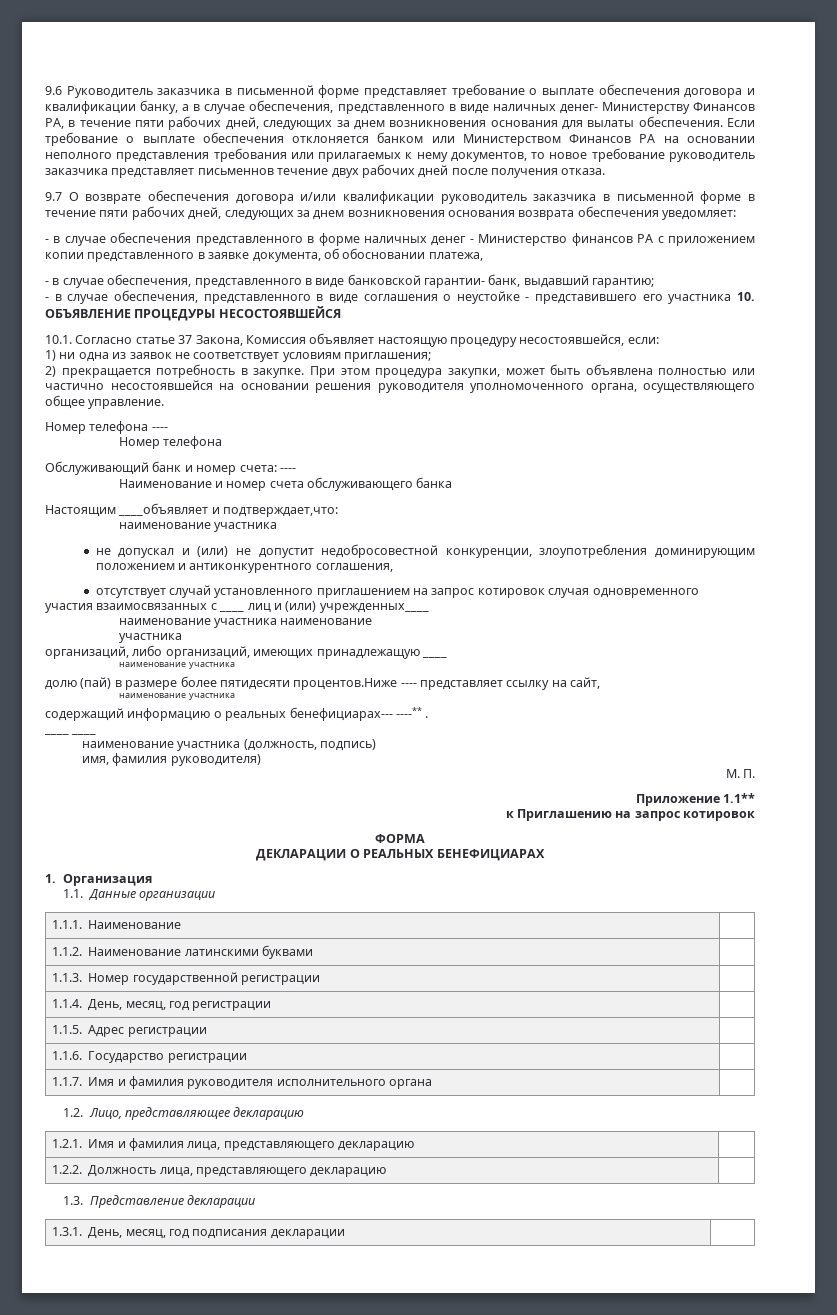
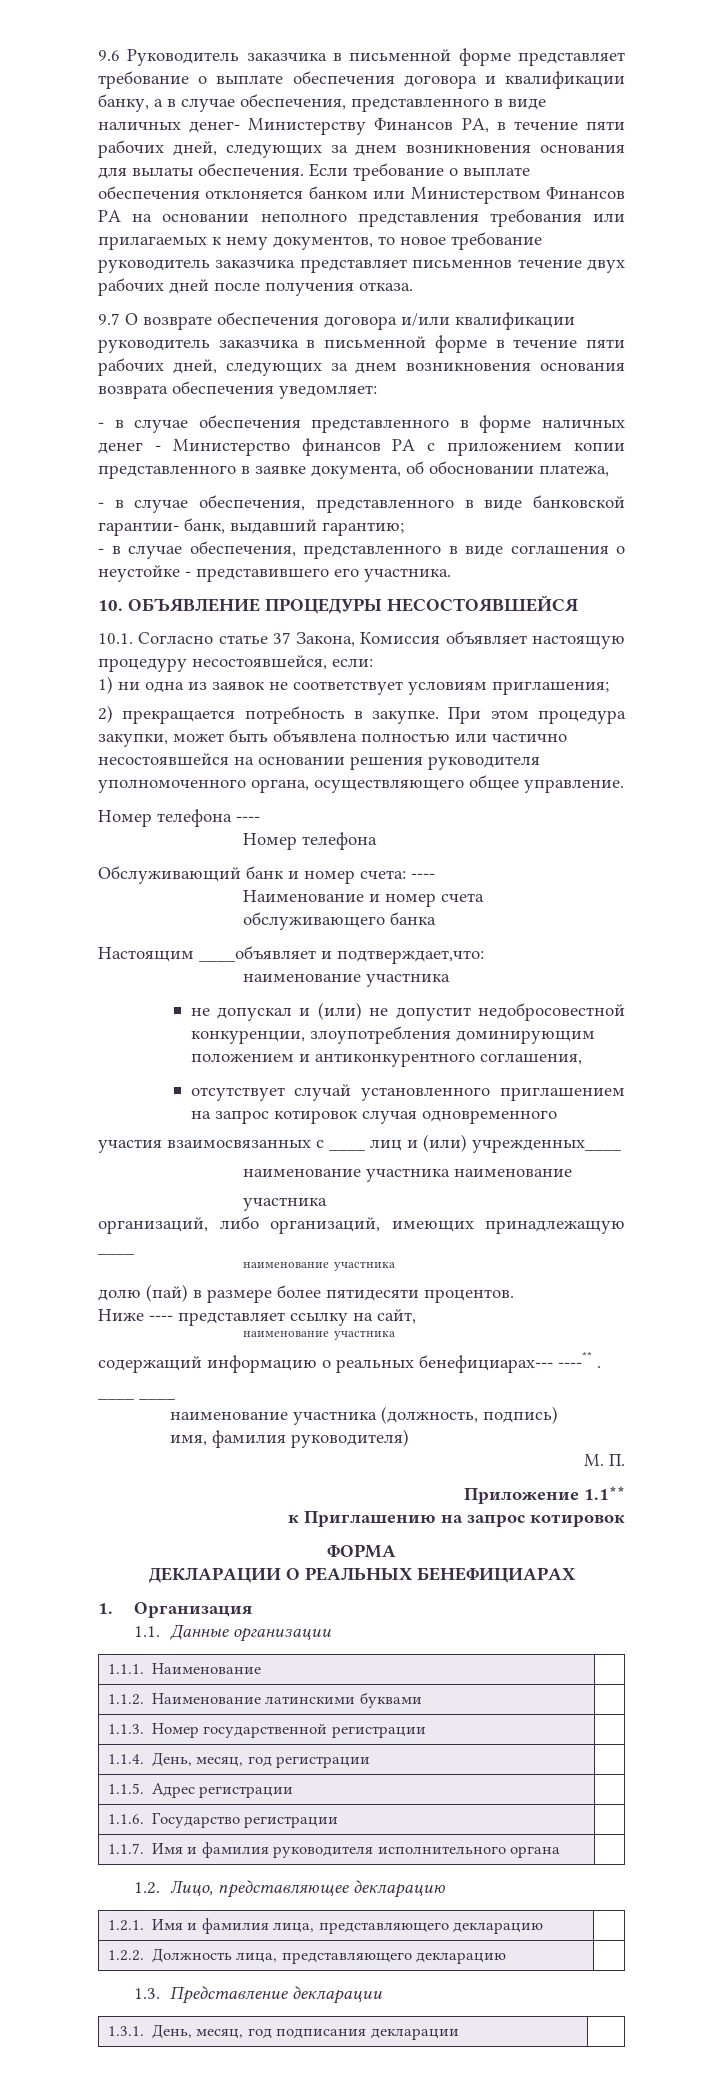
- - в случае обеспечения, представленного в виде соглашения о неустойке - представившего его участника 10. ОБЪЯВЛЕНИЕ ПРОЦЕДУРЫ НЕСОСТОЯВШЕЙСЯ
+ - в случае обеспечения, представленного в виде соглашения о неустойке - представившего его участника.
+ 10. ОБЪЯВЛЕНИЕ ПРОЦЕДУРЫ НЕСОСТОЯВШЕЙСЯ
- долю (пай) в размере более пятидесяти процентов.Ниже ---- представляет ссылку на сайт,
+ долю (пай) в размере более пятидесяти процентов.
+ Ниже ---- представляет ссылку на сайт,

